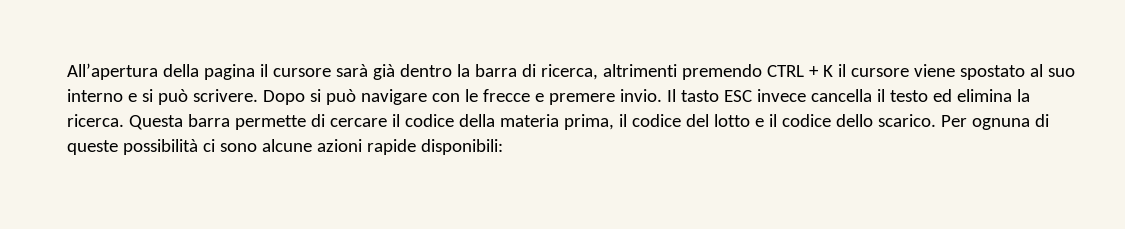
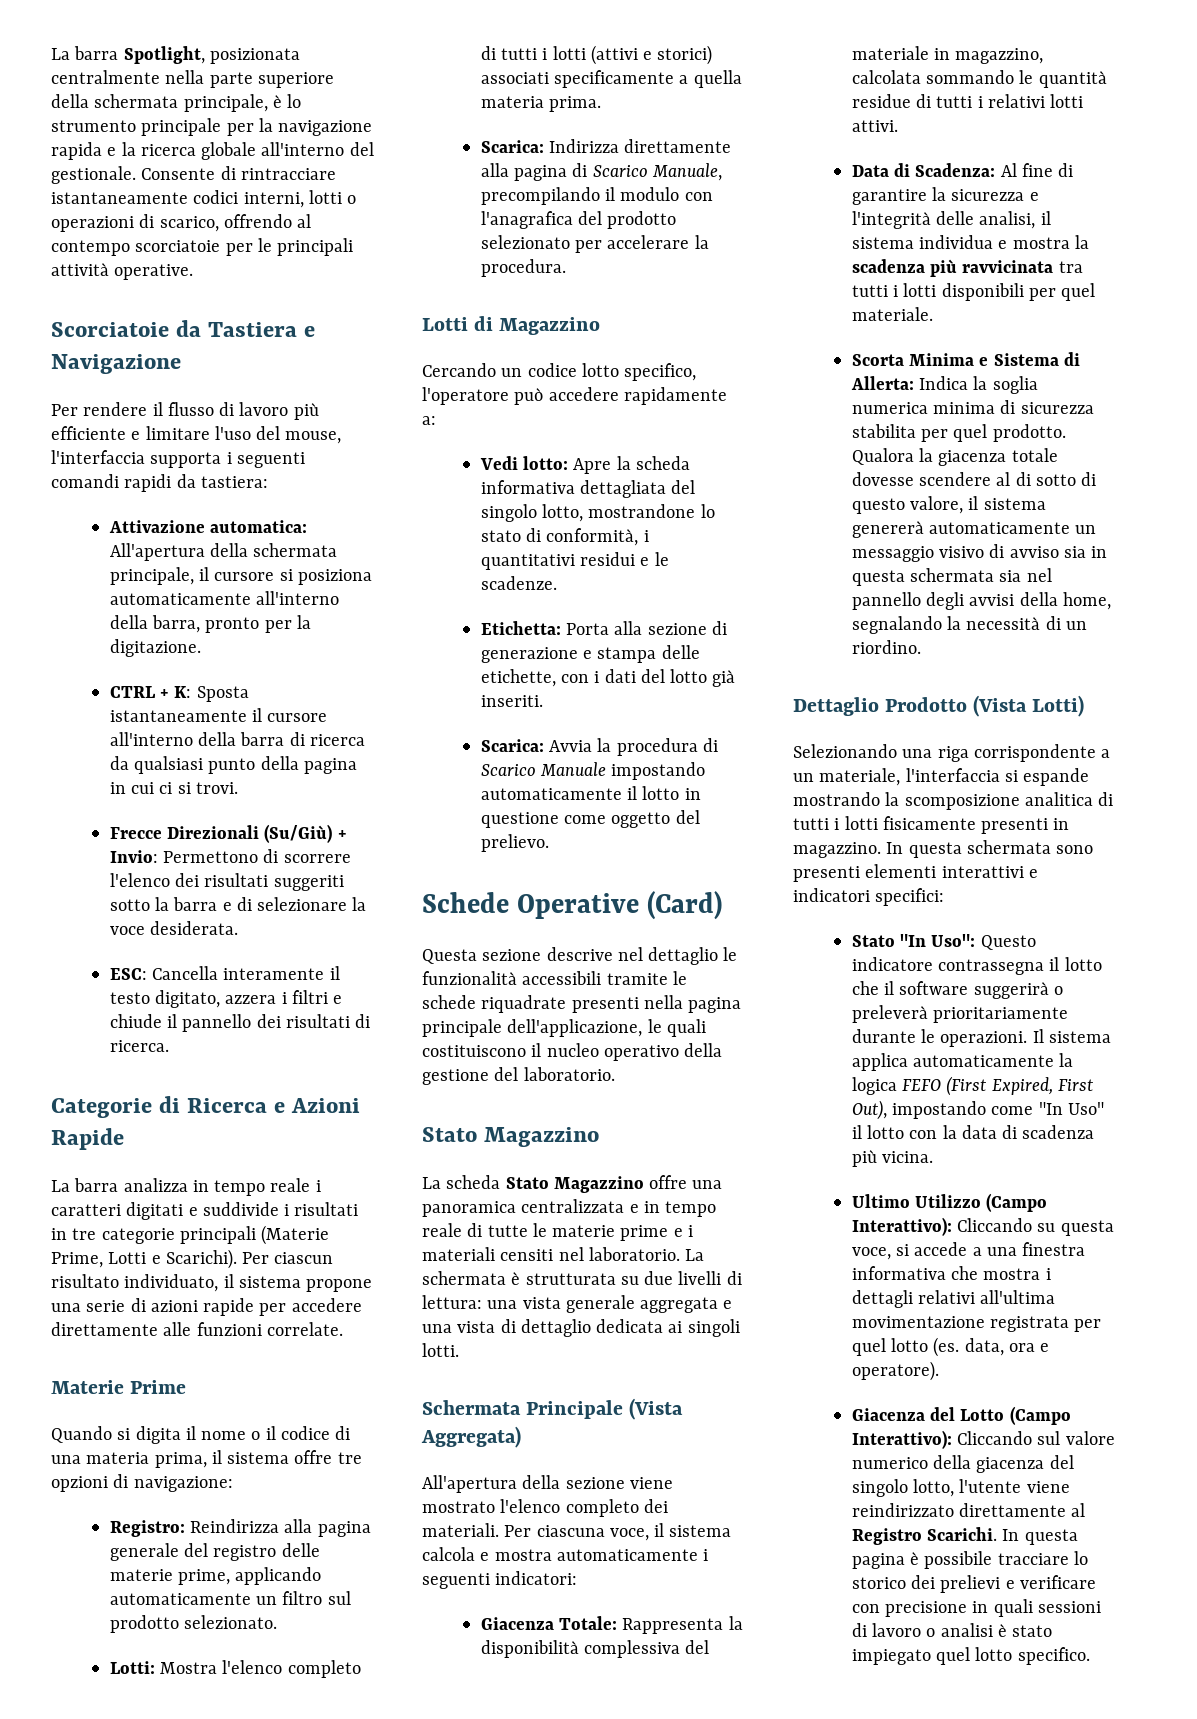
- All’apertura della pagina il cursore sarà già dentro la barra di ricerca, altrimenti premendo CTRL + K il cursore viene spostato al suo interno e si può scrivere. Dopo si può navigare con le frecce e premere invio. Il tasto ESC invece cancella il testo ed elimina la ricerca. Questa barra permette di cercare il codice della materia prima, il codice del lotto e il codice dello scarico. Per ognuna di queste possibilità ci sono alcune azioni rapide disponibili:
+ La barra Spotlight, posizionata centralmente nella parte superiore della schermata principale, è lo strumento principale per la navigazione rapida e la ricerca globale all'interno del gestionale. Consente di rintracciare istantaneamente codici interni, lotti o operazioni di scarico, offrendo al contempo scorciatoie per le principali attività operative.
+ Scorciatoie da Tastiera e Navigazione
+ Per rendere il flusso di lavoro più efficiente e limitare l'uso del mouse, l'interfaccia supporta i seguenti comandi rapidi da tastiera:
+ Attivazione automatica: All'apertura della schermata principale, il cursore si posiziona automaticamente all'interno della barra, pronto per la digitazione.
+ CTRL + K: Sposta istantaneamente il cursore all'interno della barra di ricerca da qualsiasi punto della pagina in cui ci si trovi.
+ Frecce Direzionali (Su/Giù) + Invio: Permettono di scorrere l'elenco dei risultati suggeriti sotto la barra e di selezionare la voce desiderata.
+ ESC: Cancella interamente il testo digitato, azzera i filtri e chiude il pannello dei risultati di ricerca.
+ Categorie di Ricerca e Azioni Rapide
+ La barra analizza in tempo reale i caratteri digitati e suddivide i risultati in tre categorie principali (Materie Prime, Lotti e Scarichi). Per ciascun risultato individuato, il sistema propone una serie di azioni rapide per accedere direttamente alle funzioni correlate.
+ Materie Prime
+ Quando si digita il nome o il codice di una materia prima, il sistema offre tre opzioni di navigazione:
+ Registro: Reindirizza alla pagina generale del registro delle materie prime, applicando automaticamente un filtro sul prodotto selezionato.
+ Lotti: Mostra l'elenco completo di tutti i lotti (attivi e storici) associati specificamente a quella materia prima.
+ Scarica: Indirizza direttamente alla pagina di Scarico Manuale, precompilando il modulo con l'anagrafica del prodotto selezionato per accelerare la procedura.
+ Lotti di Magazzino
+ Cercando un codice lotto specifico, l'operatore può accedere rapidamente a:
+ Vedi lotto: Apre la scheda informativa dettagliata del singolo lotto, mostrandone lo stato di conformità, i quantitativi residui e le scadenze.
+ Etichetta: Porta alla sezione di generazione e stampa delle etichette, con i dati del lotto già inseriti.
+ Scarica: Avvia la procedura di Scarico Manuale impostando automaticamente il lotto in questione come oggetto del prelievo.
+ Schede Operative (Card)
+ Questa sezione descrive nel dettaglio le funzionalità accessibili tramite le schede riquadrate presenti nella pagina principale dell'applicazione, le quali costituiscono il nucleo operativo della gestione del laboratorio.
+ Stato Magazzino
+ La scheda Stato Magazzino offre una panoramica centralizzata e in tempo reale di tutte le materie prime e i materiali censiti nel laboratorio. La schermata è strutturata su due livelli di lettura: una vista generale aggregata e una vista di dettaglio dedicata ai singoli lotti.
+ Schermata Principale (Vista Aggregata)
+ All'apertura della sezione viene mostrato l'elenco completo dei materiali. Per ciascuna voce, il sistema calcola e mostra automaticamente i seguenti indicatori:
+ Giacenza Totale: Rappresenta la disponibilità complessiva del materiale in magazzino, calcolata sommando le quantità residue di tutti i relativi lotti attivi.
+ Data di Scadenza: Al fine di garantire la sicurezza e l'integrità delle analisi, il sistema individua e mostra la scadenza più ravvicinata tra tutti i lotti disponibili per quel materiale.
+ Scorta Minima e Sistema di Allerta: Indica la soglia numerica minima di sicurezza stabilita per quel prodotto. Qualora la giacenza totale dovesse scendere al di sotto di questo valore, il sistema genererà automaticamente un messaggio visivo di avviso sia in questa schermata sia nel pannello degli avvisi della home, segnalando la necessità di un riordino.
+ Dettaglio Prodotto (Vista Lotti)
+ Selezionando una riga corrispondente a un materiale, l'interfaccia si espande mostrando la scomposizione analitica di tutti i lotti fisicamente presenti in magazzino. In questa schermata sono presenti elementi interattivi e indicatori specifici:
+ Stato "In Uso": Questo indicatore contrassegna il lotto che il software suggerirà o preleverà prioritariamente durante le operazioni. Il sistema applica automaticamente la logica FEFO (First Expired, First Out), impostando come "In Uso" il lotto con la data di scadenza più vicina.
+ Ultimo Utilizzo (Campo Interattivo): Cliccando su questa voce, si accede a una finestra informativa che mostra i dettagli relativi all'ultima movimentazione registrata per quel lotto (es. data, ora e operatore).
+ Giacenza del Lotto (Campo Interattivo): Cliccando sul valore numerico della giacenza del singolo lotto, l'utente viene reindirizzato direttamente al Registro Scarichi. In questa pagina è possibile tracciare lo storico dei prelievi e verificare con precisione in quali sessioni di lavoro o analisi è stato impiegato quel lotto specifico.

